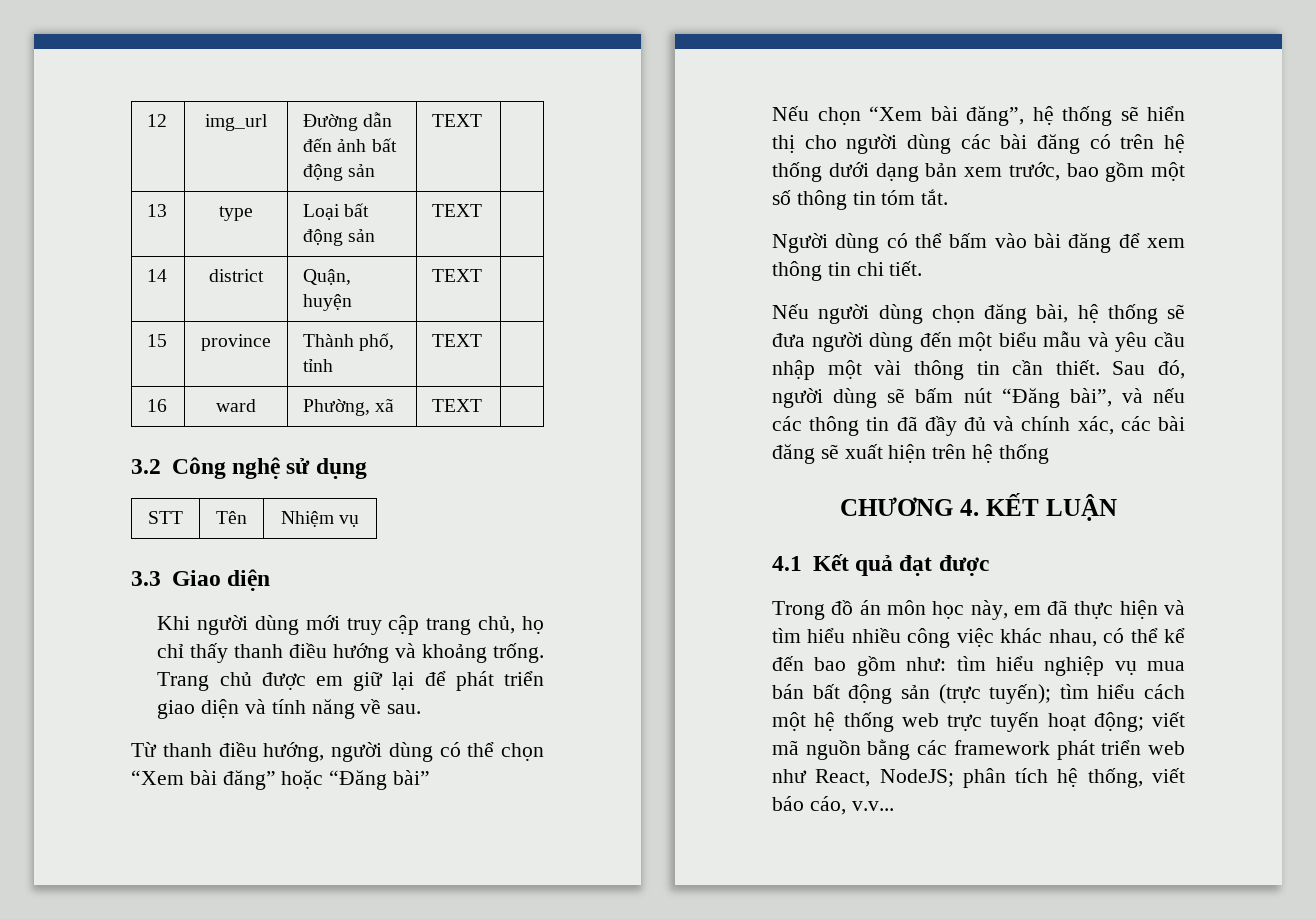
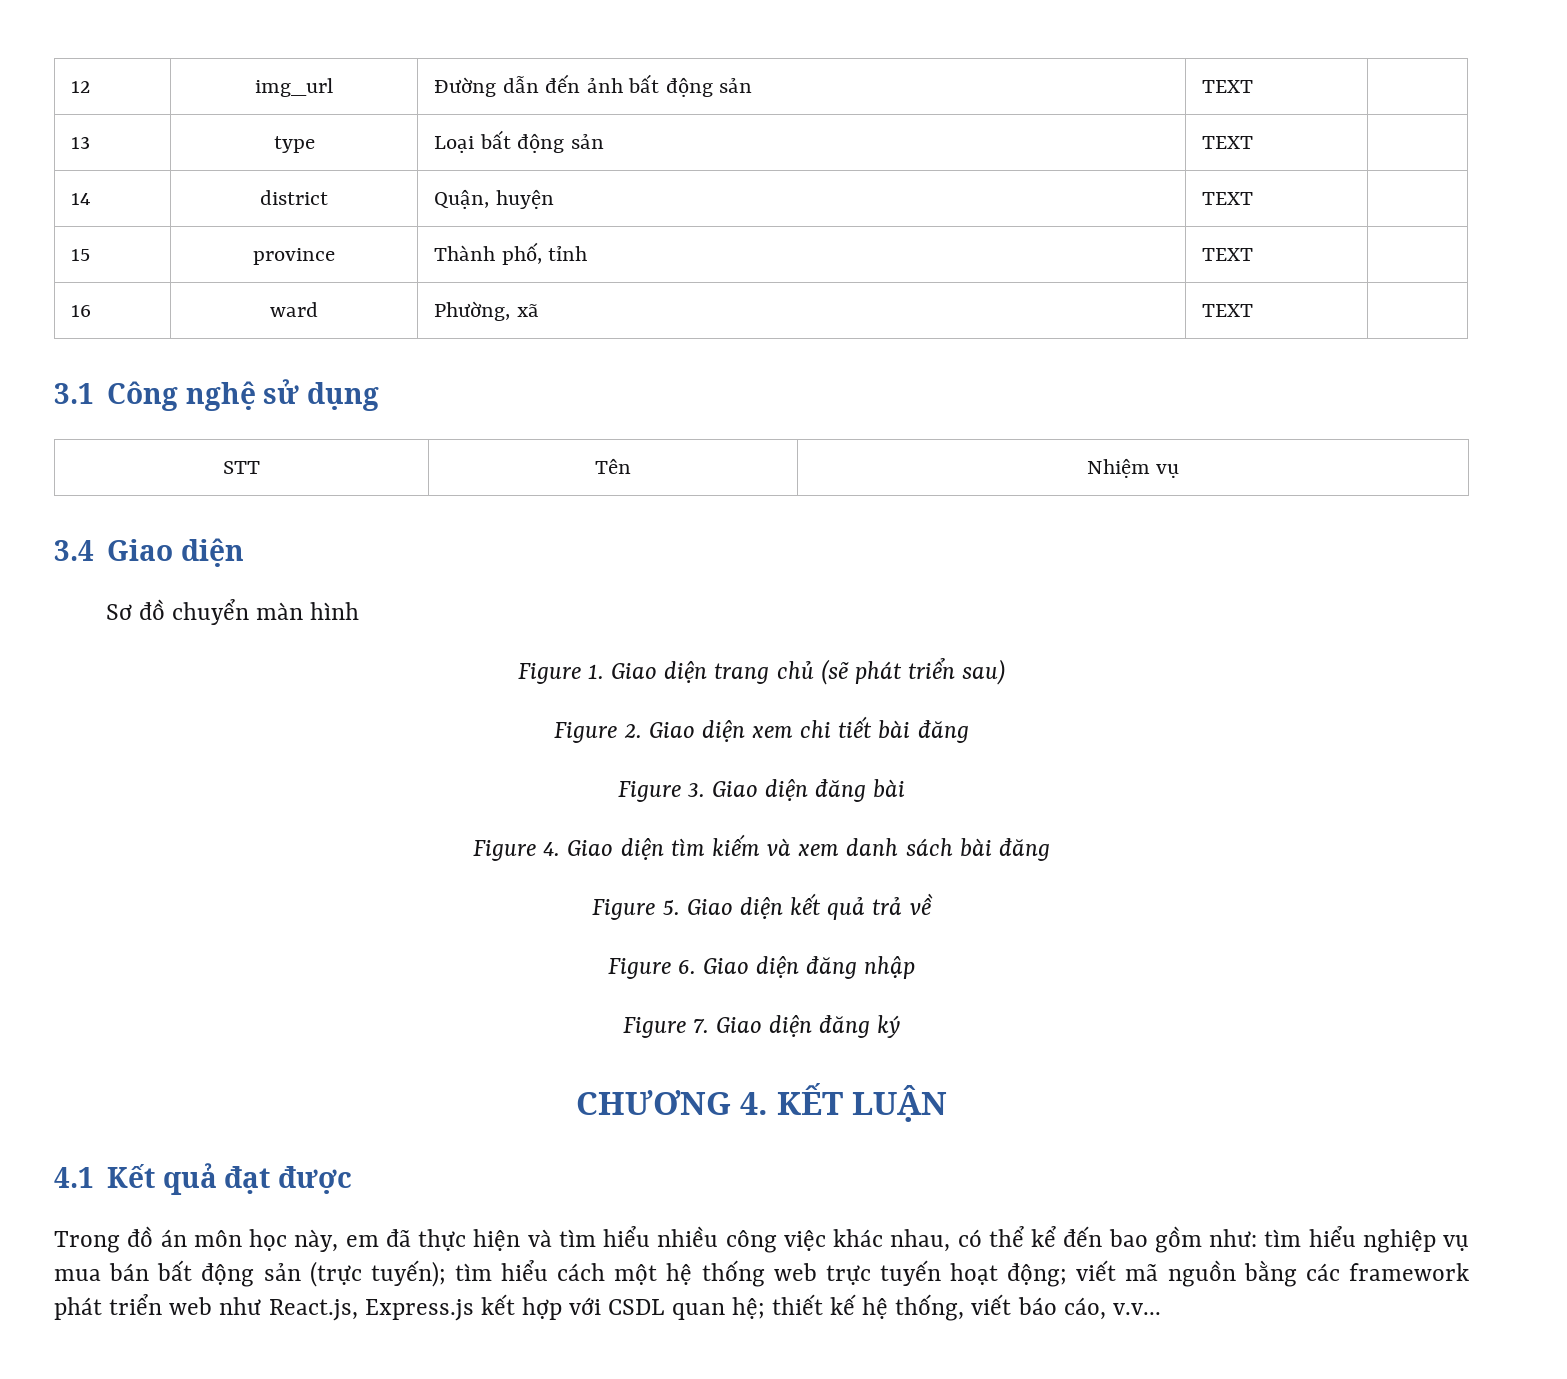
- 3.2 Công nghệ sử dụng
+ 3.1 Công nghệ sử dụng
- 3.3 Giao diện
+ 3.4 Giao diện
- Khi người dùng mới truy cập trang chủ, họ chỉ thấy thanh điều hướng và khoảng trống. Trang chủ được em giữ lại để phát triển giao diện và tính năng về sau.
- Từ thanh điều hướng, người dùng có thể chọn “Xem bài đăng” hoặc “Đăng bài”
- Nếu chọn “Xem bài đăng”, hệ thống sẽ hiển thị cho người dùng các bài đăng có trên hệ thống dưới dạng bản xem trước, bao gồm một số thông tin tóm tắt.
- Người dùng có thể bấm vào bài đăng để xem thông tin chi tiết.
- Nếu người dùng chọn đăng bài, hệ thống sẽ đưa người dùng đến một biểu mẫu và yêu cầu nhập một vài thông tin cần thiết. Sau đó, người dùng sẽ bấm nút “Đăng bài”, và nếu các thông tin đã đầy đủ và chính xác, các bài đăng sẽ xuất hiện trên hệ thống
+ Sơ đồ chuyển màn hình
+ Figure 1. Giao diện trang chủ (sẽ phát triển sau)
+ Figure 2. Giao diện xem chi tiết bài đăng
+ Figure 3. Giao diện đăng bài
+ Figure 4. Giao diện tìm kiếm và xem danh sách bài đăng
+ Figure 5. Giao diện kết quả trả về
+ Figure 6. Giao diện đăng nhập
+ Figure 7. Giao diện đăng ký
- viết mã nguồn bằng các framework phát triển web như React, NodeJS; phân tích hệ thống, viết báo cáo, v.v...
+ viết mã nguồn bằng các framework phát triển web như React.js, Express.js kết hợp với CSDL quan hệ; thiết kế hệ thống, viết báo cáo, v.v...

